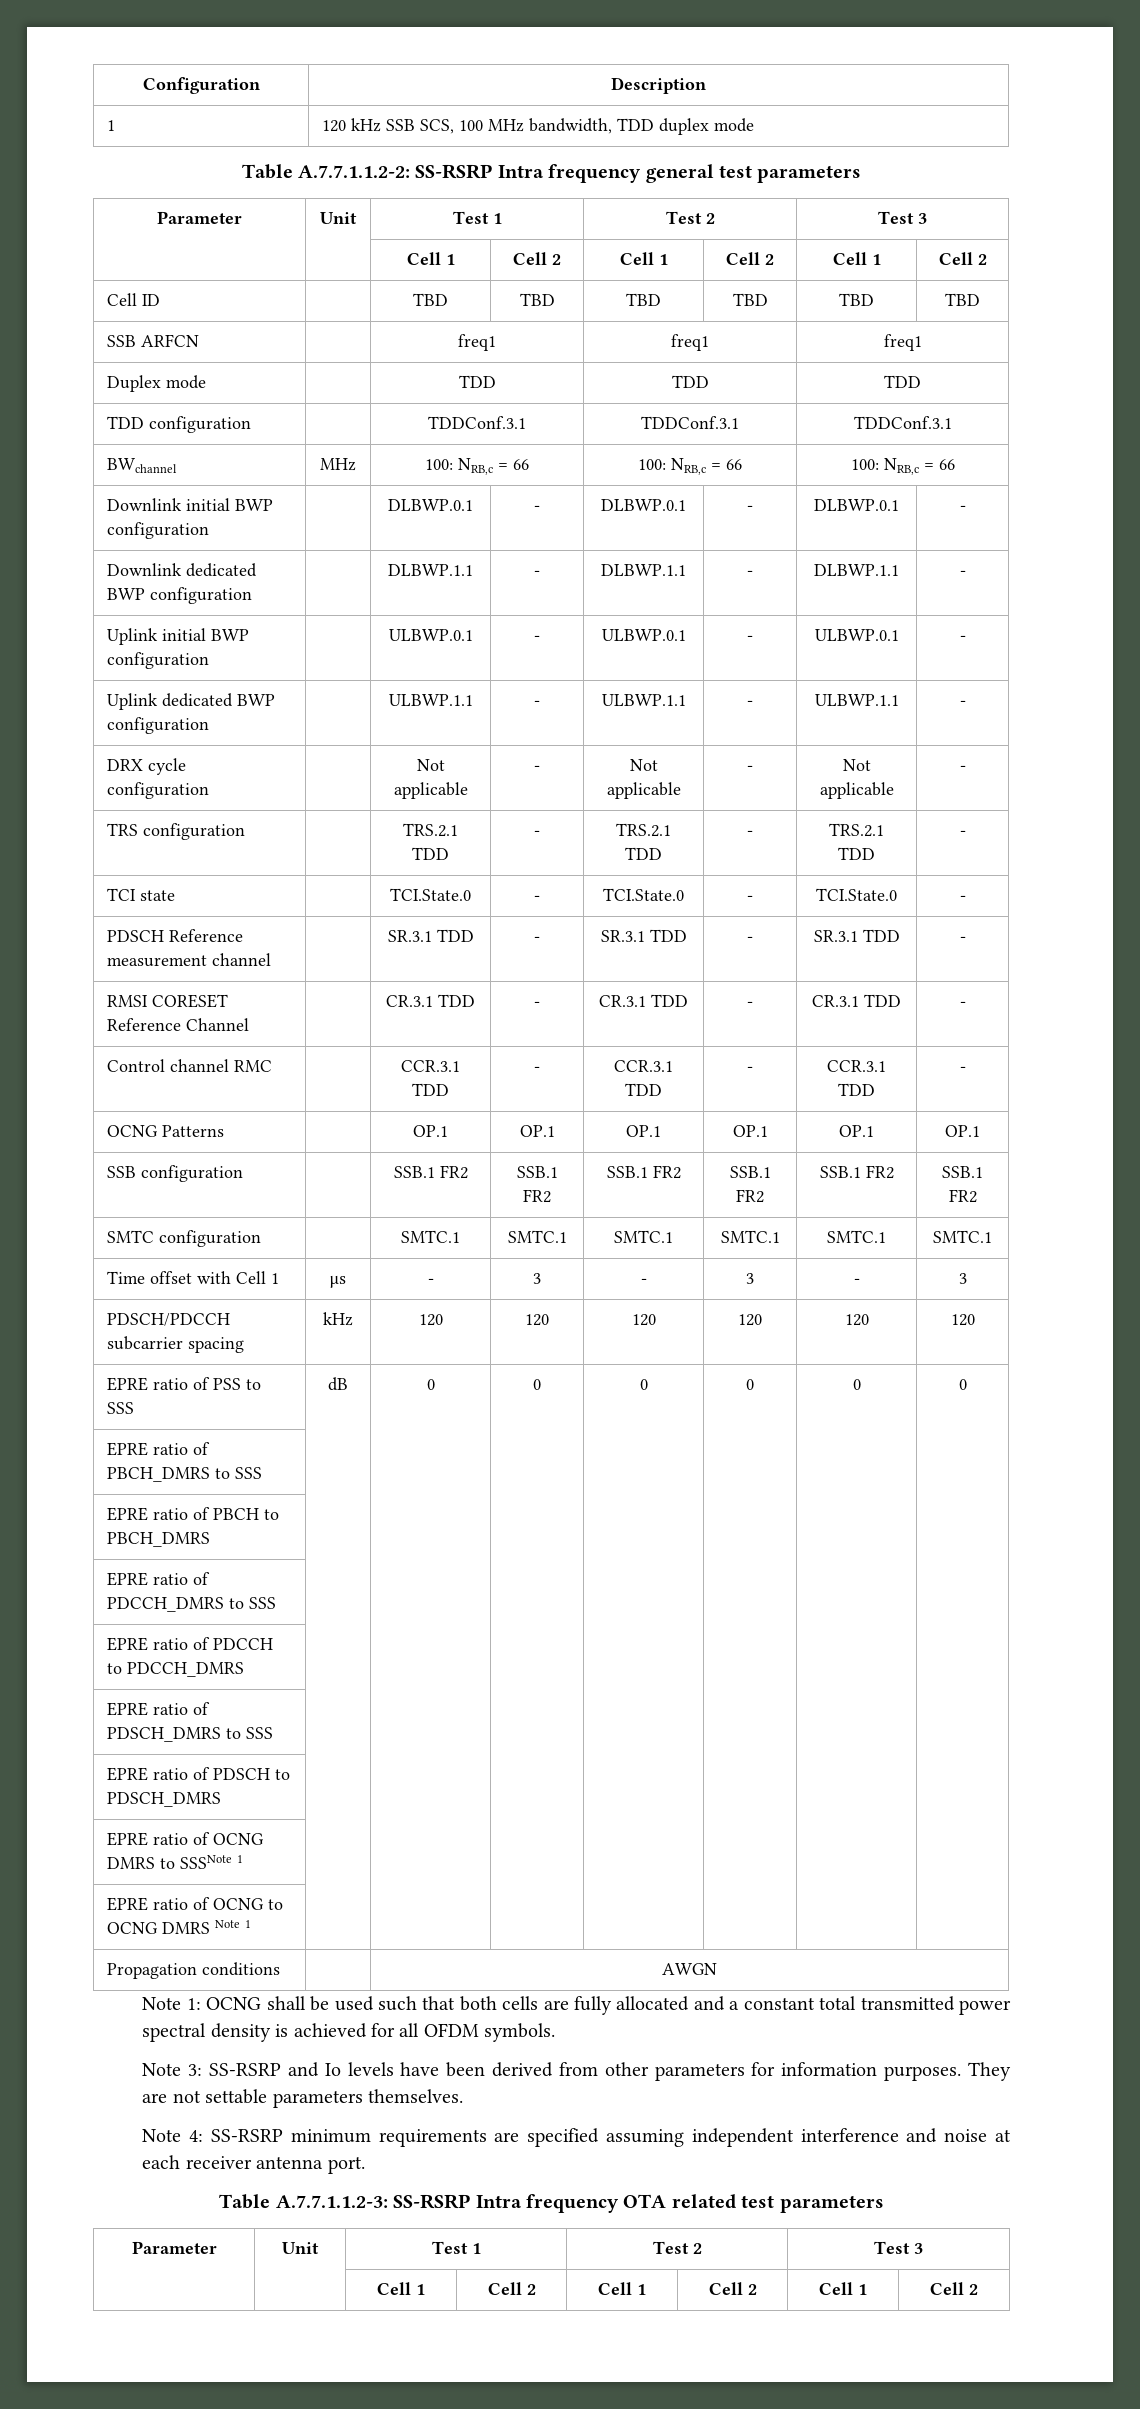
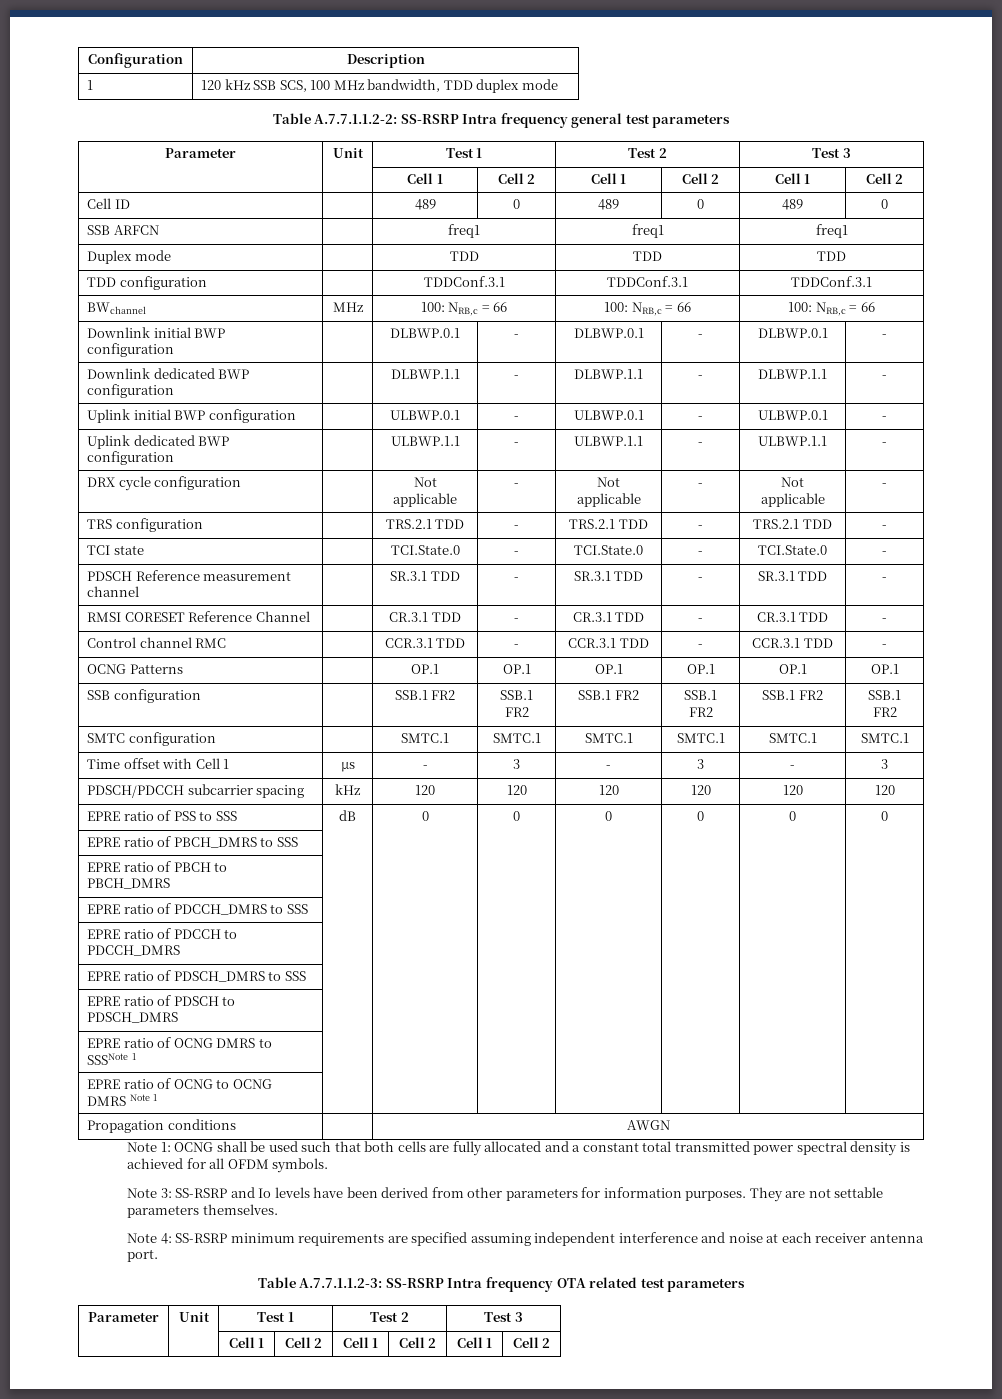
- Cell ID | | TBD | TBD | TBD | TBD | TBD | TBD
+ Cell ID | | 489 | 0 | 489 | 0 | 489 | 0

